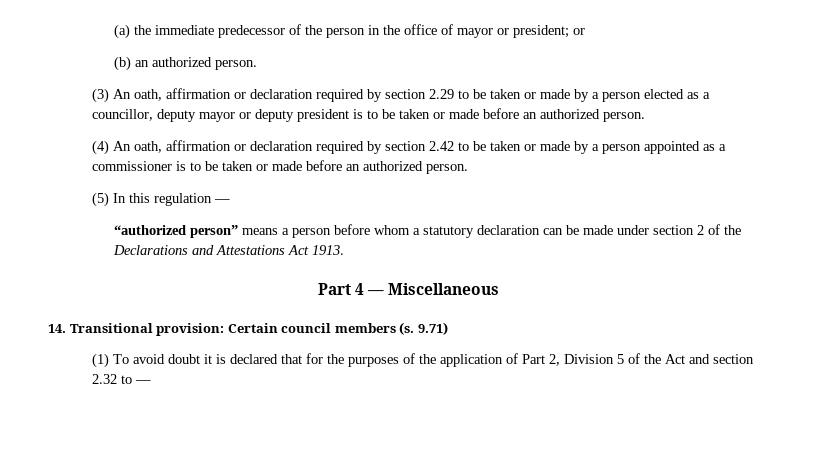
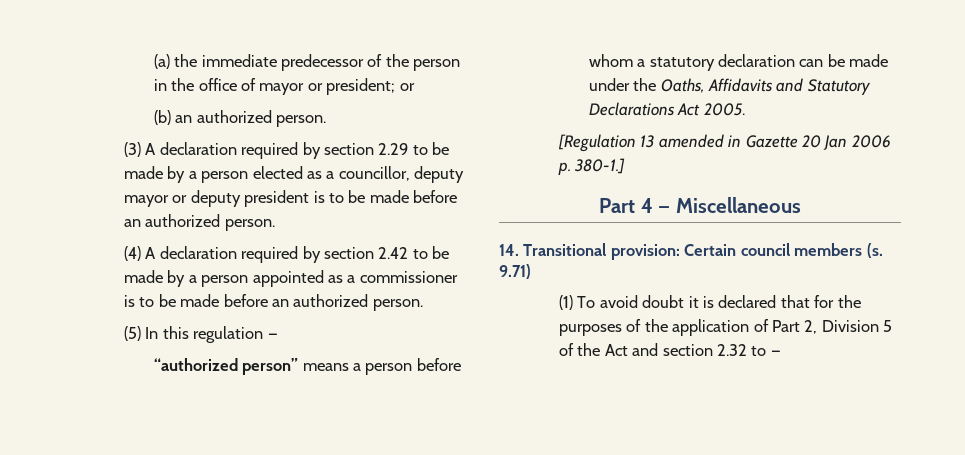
- (3) An oath, affirmation or declaration required by section 2.29 to be taken or made by a person elected as a councillor, deputy mayor or deputy president is to be taken or made before an authorized person.
+ (3) A declaration required by section 2.29 to be made by a person elected as a councillor, deputy mayor or deputy president is to be made before an authorized person.
- (4) An oath, affirmation or declaration required by section 2.42 to be taken or made by a person appointed as a commissioner is to be taken or made before an authorized person.
+ (4) A declaration required by section 2.42 to be made by a person appointed as a commissioner is to be made before an authorized person.
- “authorized person” means a person before whom a statutory declaration can be made under section 2 of the Declarations and Attestations Act 1913.
+ “authorized person” means a person before whom a statutory declaration can be made under the Oaths, Affidavits and Statutory Declarations Act 2005.
+ [Regulation 13 amended in Gazette 20 Jan 2006 p. 380-1.]

